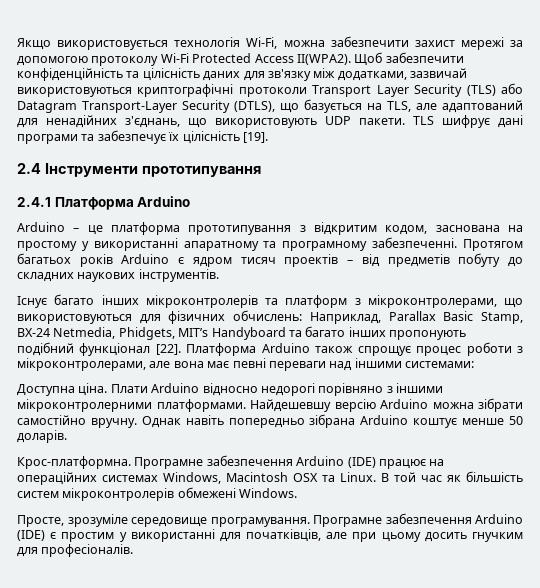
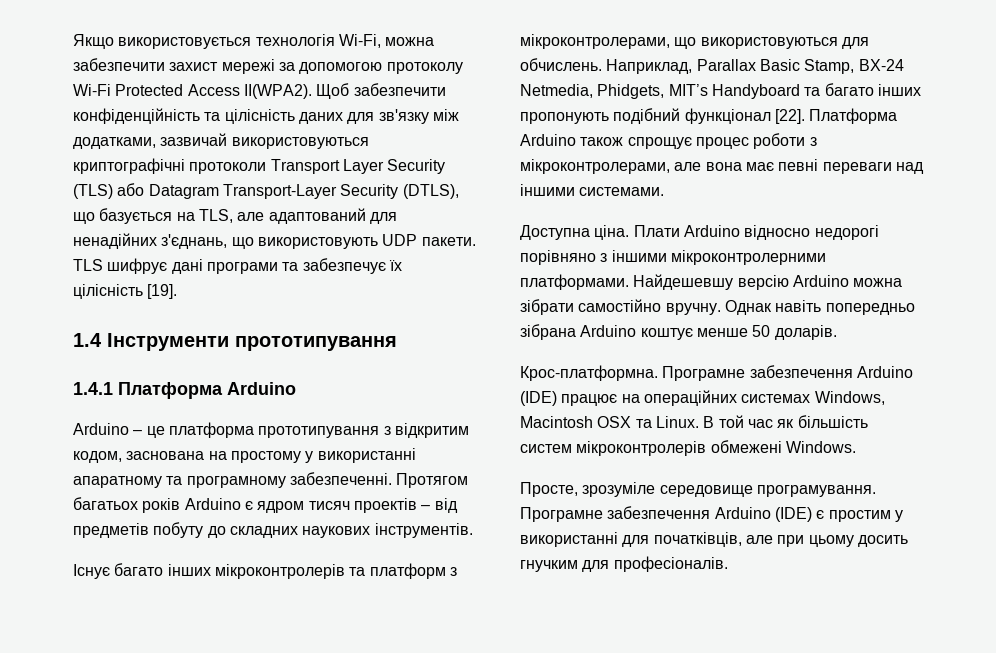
- 2.4 Інструменти прототипування
+ 1.4 Інструменти прототипування
- 2.4.1 Платформа Arduino
+ 1.4.1 Платформа Arduino
- Існує багато інших мікроконтролерів та платформ з мікроконтролерами, що використовуються для фізичних обчислень: Наприклад, Parallax Basic Stamp, BX-24 Netmedia, Phidgets, MIT’s Handyboard та багато інших пропонують подібний функціонал [22].
+ Існує багато інших мікроконтролерів та платформ з мікроконтролерами, що використовуються для обчислень. Наприклад, Parallax Basic Stamp, BX-24 Netmedia, Phidgets, MIT’s Handyboard та багато інших пропонують подібний функціонал [22].
- Платформа Arduino також спрощує процес роботи з мікроконтролерами, але вона має певні переваги над іншими системами:
+ Платформа Arduino також спрощує процес роботи з мікроконтролерами, але вона має певні переваги над іншими системами.

